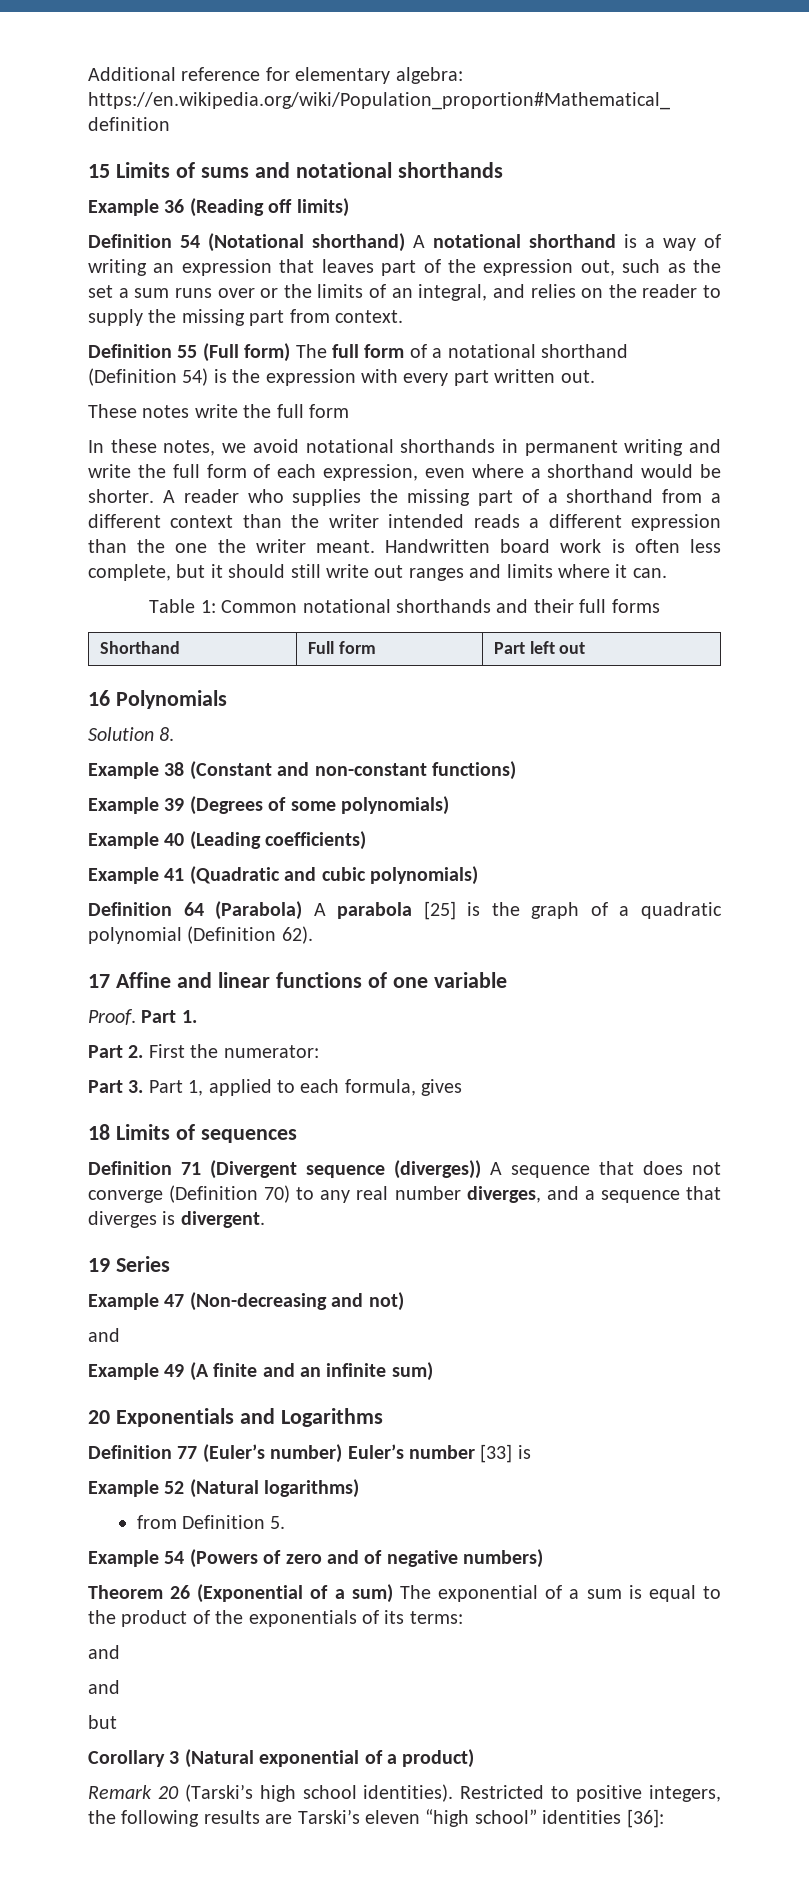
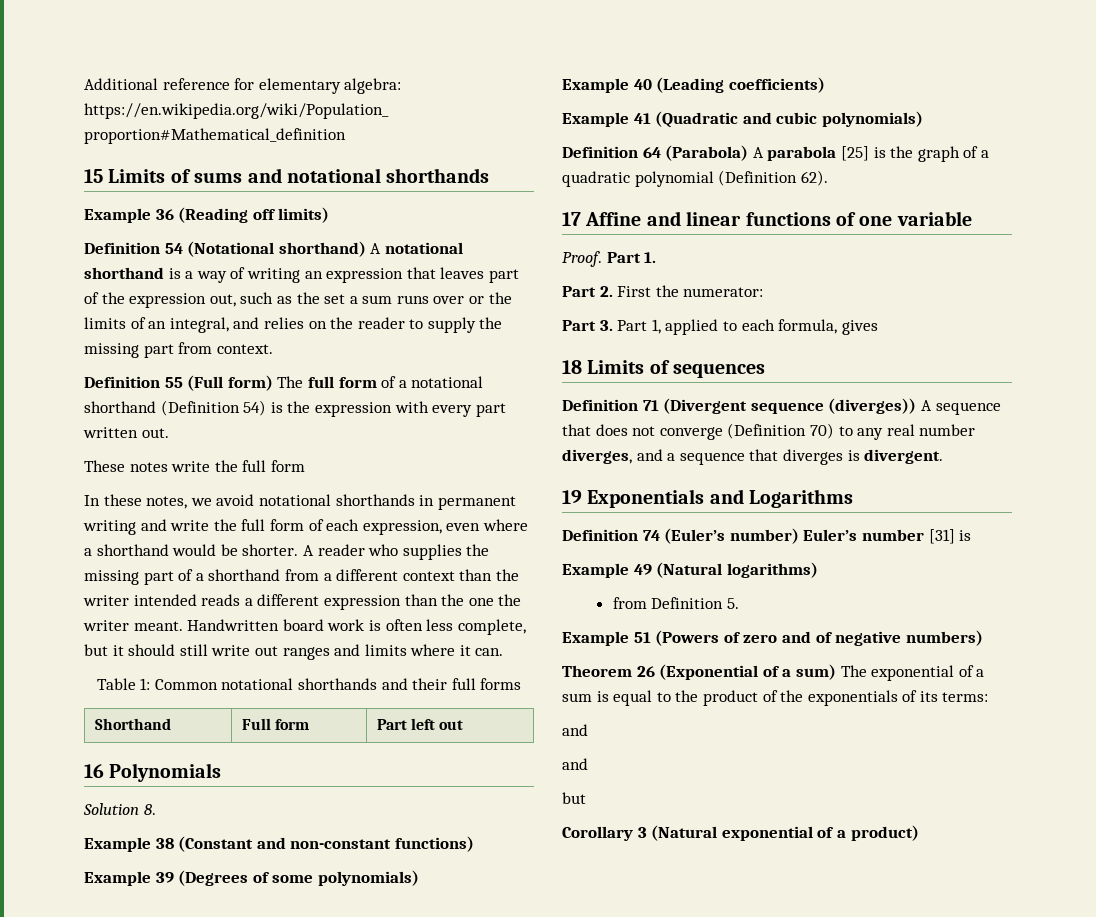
- 19 Series
- Example 47 (Non-decreasing and not)
- and
- Example 49 (A finite and an infinite sum)
- 20 Exponentials and Logarithms
+ 19 Exponentials and Logarithms
- Definition 77 (Euler’s number) Euler’s number [33] is
+ Definition 74 (Euler’s number) Euler’s number [31] is
- Example 52 (Natural logarithms)
+ Example 49 (Natural logarithms)
- Example 54 (Powers of zero and of negative numbers)
+ Example 51 (Powers of zero and of negative numbers)
- Remark 20 (Tarski’s high school identities). Restricted to positive integers, the following results are Tarski’s eleven “high school” identities [36]:

